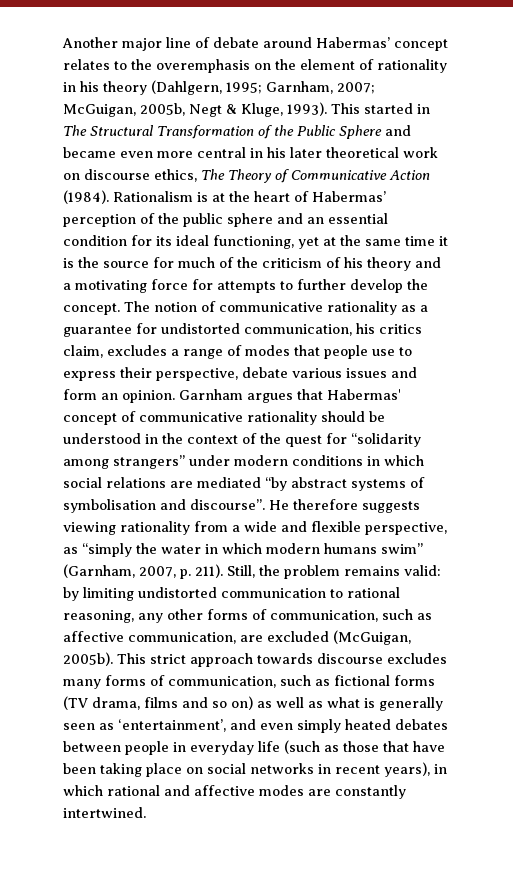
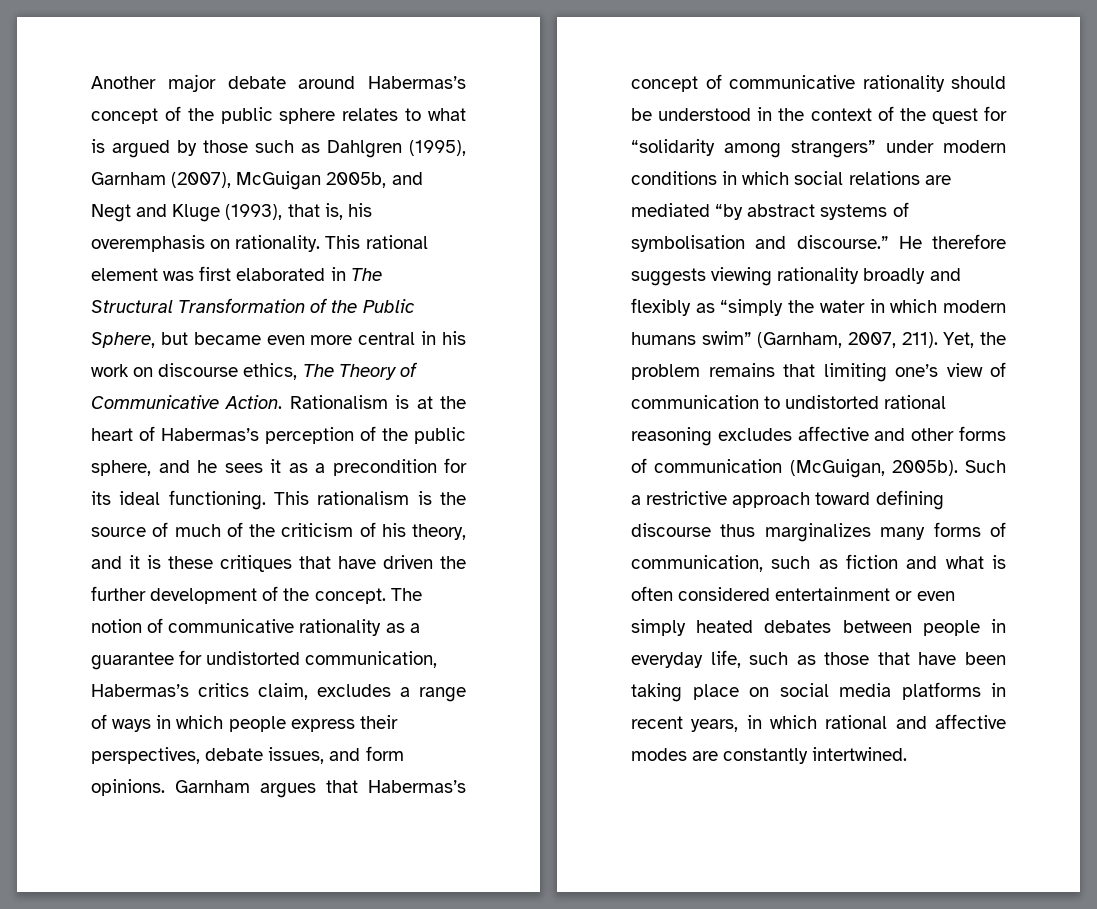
- Another major line of debate around Habermas’ concept relates to the overemphasis on the element of rationality in his theory (Dahlgern, 1995; Garnham, 2007; McGuigan, 2005b, Negt & Kluge, 1993). This started in The Structural Transformation of the Public Sphere and became even more central in his later theoretical work on discourse ethics, The Theory of Communicative Action (1984).
+ Another major debate around Habermas’s concept of the public sphere relates to what is argued by those such as Dahlgren (1995), Garnham (2007), McGuigan 2005b, and Negt and Kluge (1993), that is, his overemphasis on rationality. This rational element was first elaborated in The Structural Transformation of the Public Sphere, but became even more central in his work on discourse ethics, The Theory of Communicative Action.
- Rationalism is at the heart of Habermas’ perception of the public sphere and an essential condition for its ideal functioning, yet at the same time it is the source for much of the criticism of his theory and a motivating force for attempts to further develop the concept.
+ Rationalism is at the heart of Habermas’s perception of the public sphere, and he sees it as a precondition for its ideal functioning. This rationalism is the source of much of the criticism of his theory, and it is these critiques that have driven the further development of the concept.
- The notion of communicative rationality as a guarantee for undistorted communication, his critics claim, excludes a range of modes that people use to express their perspective, debate various issues and form an opinion.
+ The notion of communicative rationality as a guarantee for undistorted communication, Habermas’s critics claim, excludes a range of ways in which people express their perspectives, debate issues, and form opinions.
- Garnham argues that Habermas' concept of communicative rationality should be understood in the context of the quest for “solidarity among strangers” under modern conditions in which social relations are mediated “by abstract systems of symbolisation and discourse”.
+ Garnham argues that Habermas’s concept of communicative rationality should be understood in the context of the quest for “solidarity among strangers” under modern conditions in which social relations are mediated “by abstract systems of symbolisation and discourse.”
- He therefore suggests viewing rationality from a wide and flexible perspective, as “simply the water in which modern humans swim” (Garnham, 2007, p. 211). Still, the problem remains valid: by limiting undistorted communication to rational reasoning, any other forms of communication, such as affective communication, are excluded (McGuigan, 2005b). This strict approach towards discourse excludes many forms of communication, such as fictional forms (TV drama, films and so on) as well as what is generally seen as ‘entertainment’, and even simply heated debates between people in everyday life (such as those that have been taking place on social networks in recent years), in which rational and affective modes are constantly intertwined.
+ He therefore suggests viewing rationality broadly and flexibly as “simply the water in which modern humans swim” (Garnham, 2007, 211). Yet, the problem remains that limiting one’s view of communication to undistorted rational reasoning excludes affective and other forms of communication (McGuigan, 2005b). Such a restrictive approach toward defining discourse thus marginalizes many forms of communication, such as fiction and what is often considered entertainment or even simply heated debates between people in everyday life, such as those that have been taking place on social media platforms in recent years, in which rational and affective modes are constantly intertwined.

